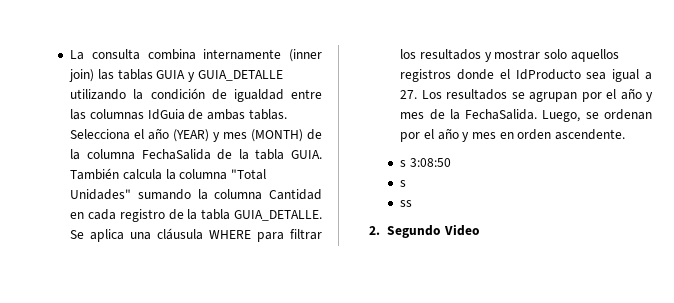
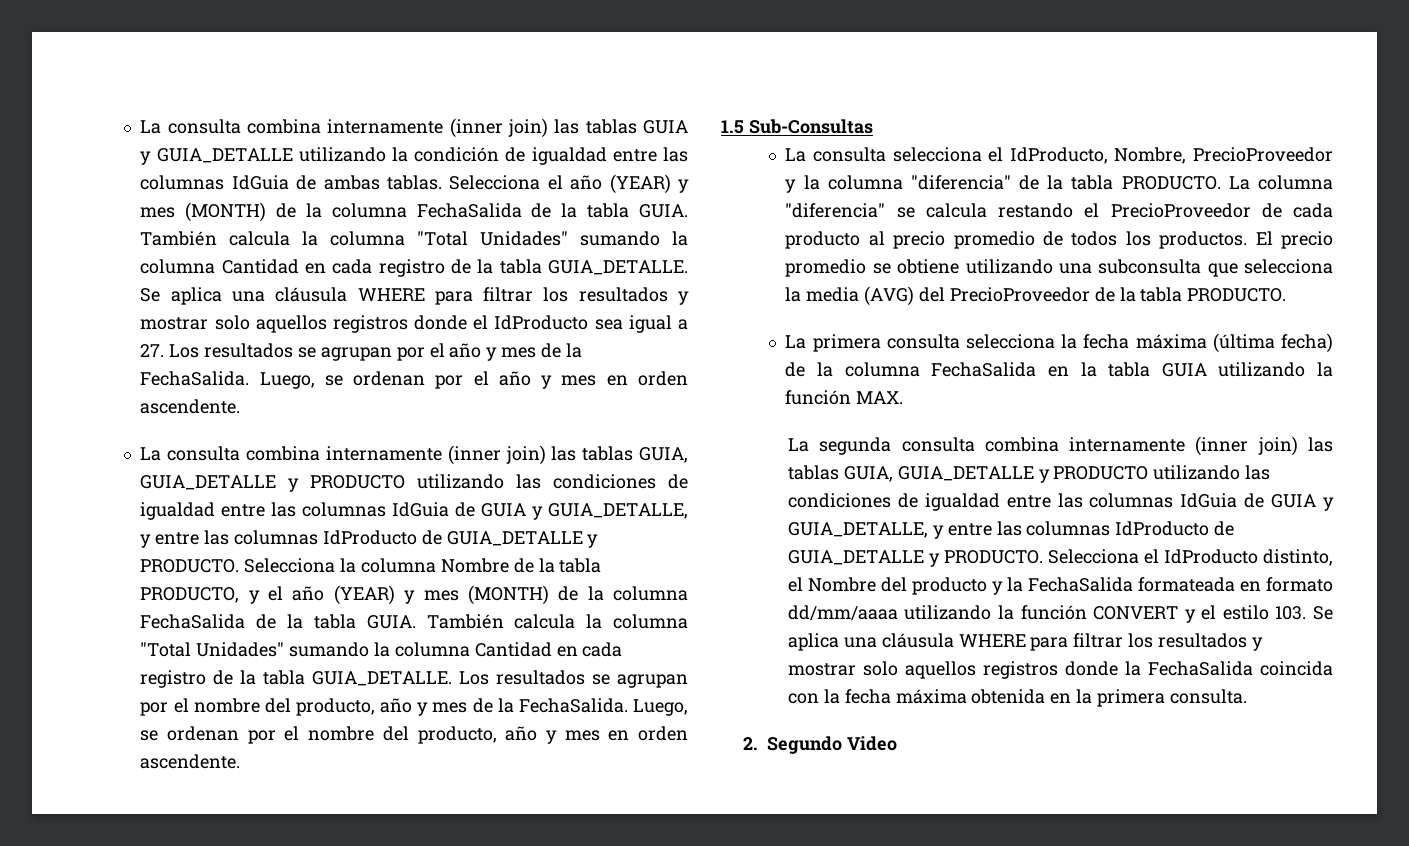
- s 3:08:50
- s
- ss
+ La consulta combina internamente (inner join) las tablas GUIA, GUIA_DETALLE y PRODUCTO utilizando las condiciones de igualdad entre las columnas IdGuia de GUIA y GUIA_DETALLE, y entre las columnas IdProducto de GUIA_DETALLE y PRODUCTO. Selecciona la columna Nombre de la tabla PRODUCTO, y el año (YEAR) y mes (MONTH) de la columna FechaSalida de la tabla GUIA. También calcula la columna "Total Unidades" sumando la columna Cantidad en cada registro de la tabla GUIA_DETALLE. Los resultados se agrupan por el nombre del producto, año y mes de la FechaSalida. Luego, se ordenan por el nombre del producto, año y mes en orden ascendente.
+ 1.5 Sub-Consultas
+ La consulta selecciona el IdProducto, Nombre, PrecioProveedor y la columna "diferencia" de la tabla PRODUCTO. La columna "diferencia" se calcula restando el PrecioProveedor de cada producto al precio promedio de todos los productos. El precio promedio se obtiene utilizando una subconsulta que selecciona la media (AVG) del PrecioProveedor de la tabla PRODUCTO.
+ La primera consulta selecciona la fecha máxima (última fecha) de la columna FechaSalida en la tabla GUIA utilizando la función MAX.
+ La segunda consulta combina internamente (inner join) las tablas GUIA, GUIA_DETALLE y PRODUCTO utilizando las condiciones de igualdad entre las columnas IdGuia de GUIA y GUIA_DETALLE, y entre las columnas IdProducto de GUIA_DETALLE y PRODUCTO. Selecciona el IdProducto distinto, el Nombre del producto y la FechaSalida formateada en formato dd/mm/aaaa utilizando la función CONVERT y el estilo 103. Se aplica una cláusula WHERE para filtrar los resultados y mostrar solo aquellos registros donde la FechaSalida coincida con la fecha máxima obtenida en la primera consulta.

